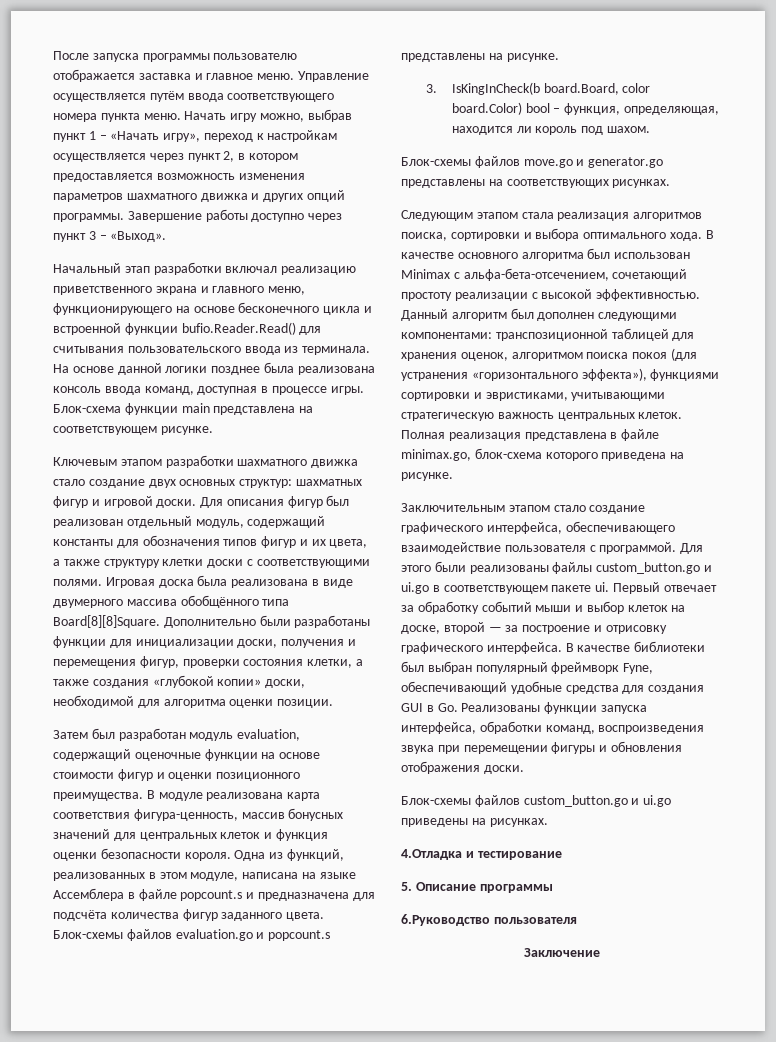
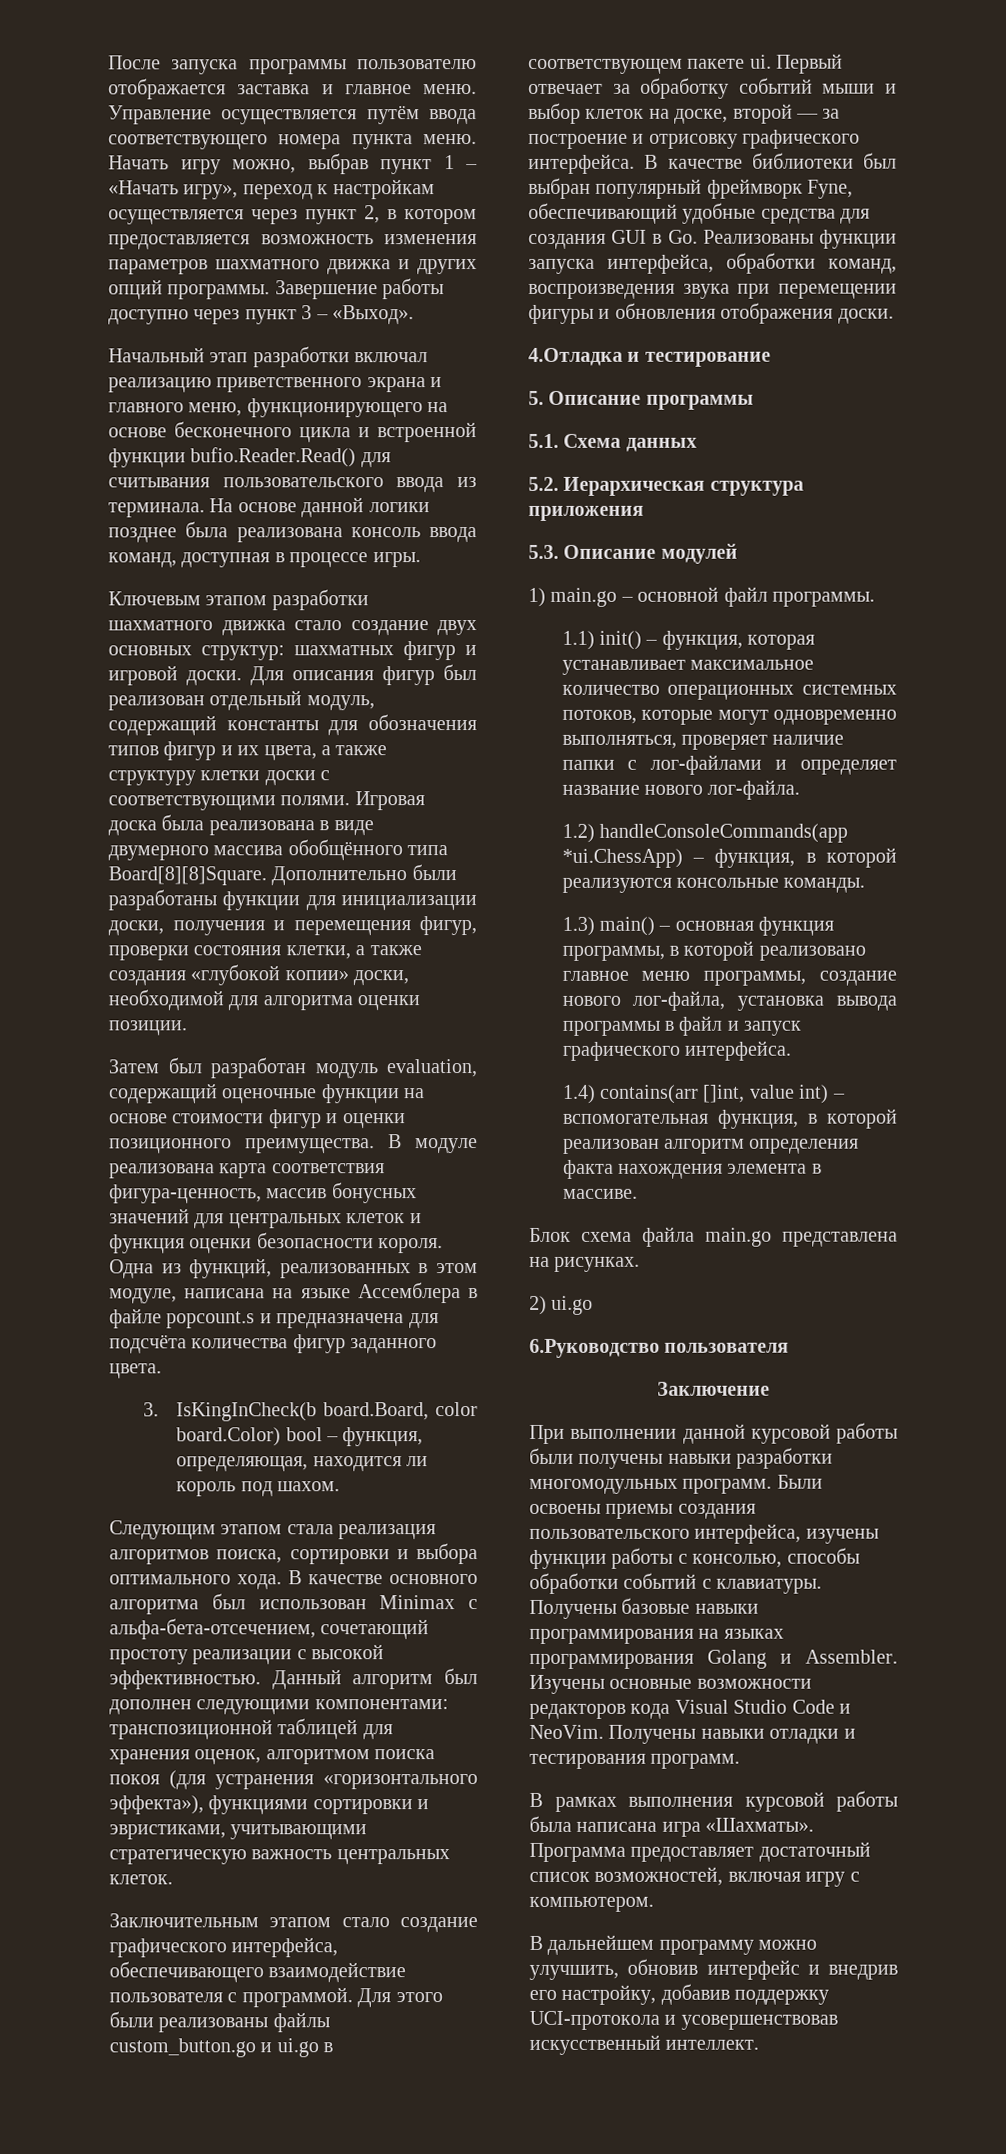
- Блок-схема функции main представлена на соответствующем рисунке.
- Блок-схемы файлов evaluation.go и popcount.s представлены на рисунке.
- Блок-схемы файлов move.go и generator.go представлены на соответствующих рисунках.
- Полная реализация представлена в файле minimax.go, блок-схема которого приведена на рисунке.
- Блок-схемы файлов custom_button.go и ui.go приведены на рисунках.
+ 5.1. Схема данных
+ 5.2. Иерархическая структура приложения
+ 5.3. Описание модулей
+ 1) main.go – основной файл программы.
+ 1.1) init() – функция, которая устанавливает максимальное количество операционных системных потоков, которые могут одновременно выполняться, проверяет наличие папки с лог-файлами и определяет название нового лог-файла.
+ 1.2) handleConsoleCommands(app *ui.ChessApp) – функция, в которой реализуются консольные команды.
+ 1.3) main() – основная функция программы, в которой реализовано главное меню программы, создание нового лог-файла, установка вывода программы в файл и запуск графического интерфейса.
+ 1.4) contains(arr []int, value int) – вспомогательная функция, в которой реализован алгоритм определения факта нахождения элемента в массиве.
+ Блок схема файла main.go представлена на рисунках.
+ 2) ui.go
  6.Руководство пользователя
  Заключение
+ При выполнении данной курсовой работы были получены навыки разработки многомодульных программ. Были освоены приемы создания пользовательского интерфейса, изучены функции работы с консолью, способы обработки событий с клавиатуры. Получены базовые навыки программирования на языках программирования Golang и Assembler. Изучены основные возможности редакторов кода Visual Studio Code и NeoVim. Получены навыки отладки и тестирования программ.
+ В рамках выполнения курсовой работы была написана игра «Шахматы». Программа предоставляет достаточный список возможностей, включая игру с компьютером.
+ В дальнейшем программу можно улучшить, обновив интерфейс и внедрив его настройку, добавив поддержку UCI-протокола и усовершенствовав искусственный интеллект.

